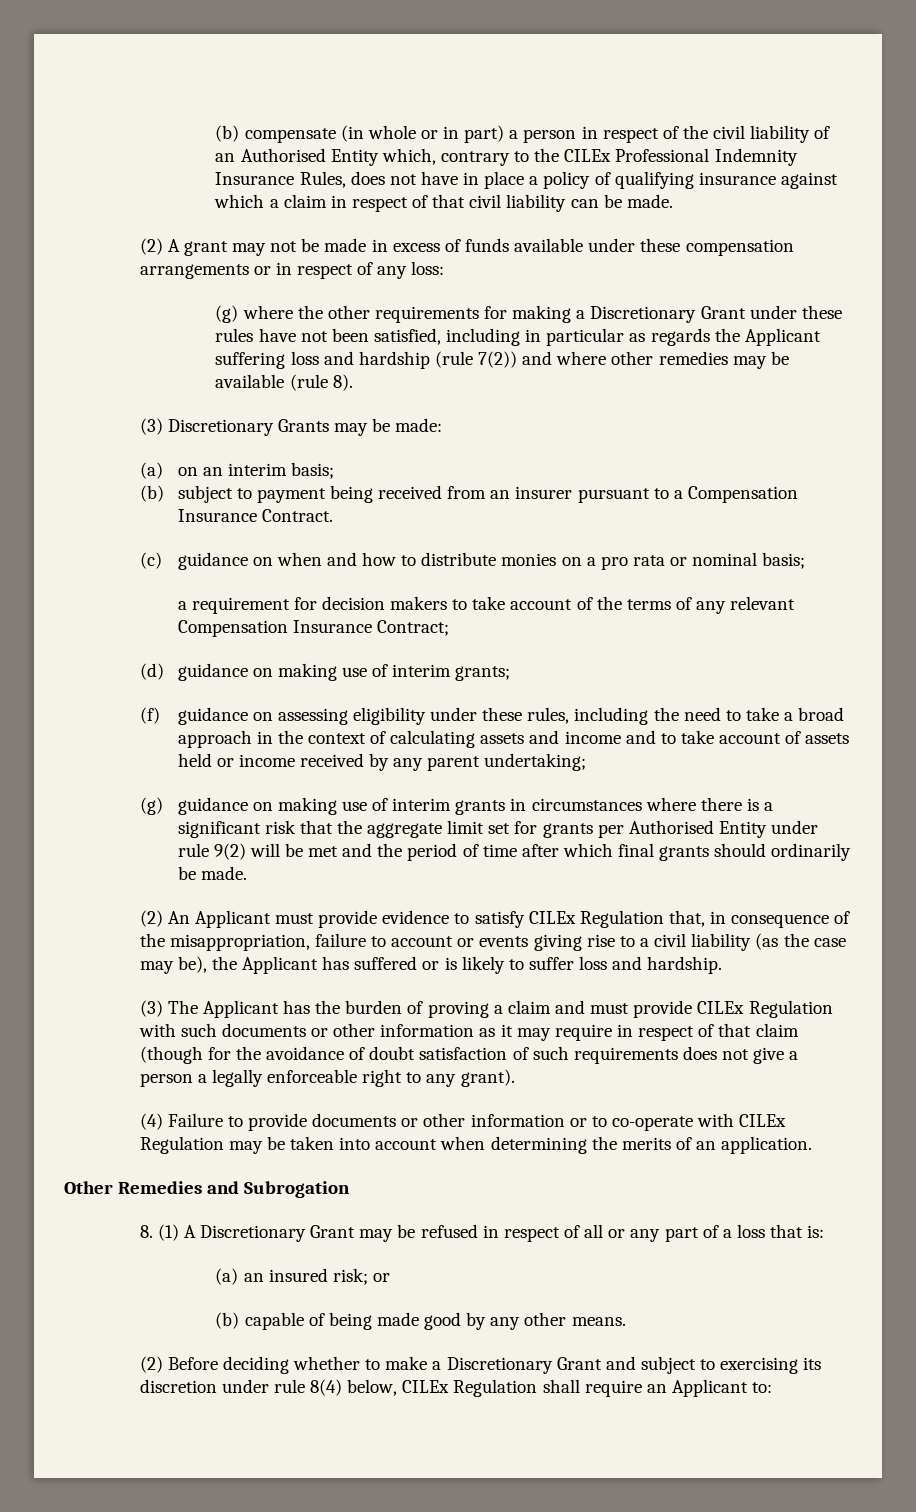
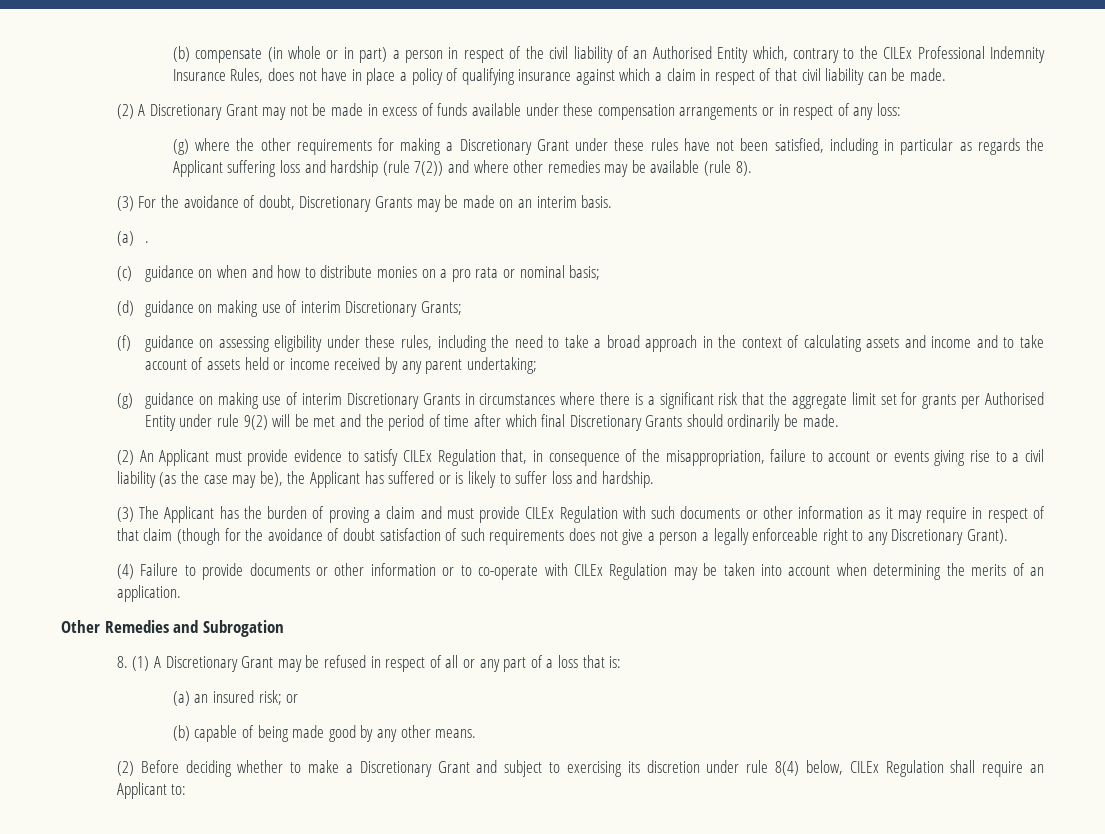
- (2) A grant may not be made in excess of funds available under these compensation arrangements or in respect of any loss:
+ (2) A Discretionary Grant may not be made in excess of funds available under these compensation arrangements or in respect of any loss:
- (3) Discretionary Grants may be made:
- (a) on an interim basis;
- (b) subject to payment being received from an insurer pursuant to a Compensation Insurance Contract.
+ (3) For the avoidance of doubt, Discretionary Grants may be made on an interim basis.
+ (a) .
- a requirement for decision makers to take account of the terms of any relevant Compensation Insurance Contract;
- (d) guidance on making use of interim grants;
+ (d) guidance on making use of interim Discretionary Grants;
- (g) guidance on making use of interim grants in circumstances where there is a significant risk that the aggregate limit set for grants per Authorised Entity under rule 9(2) will be met and the period of time after which final grants should ordinarily be made.
+ (g) guidance on making use of interim Discretionary Grants in circumstances where there is a significant risk that the aggregate limit set for grants per Authorised Entity under rule 9(2) will be met and the period of time after which final Discretionary Grants should ordinarily be made.
- (3) The Applicant has the burden of proving a claim and must provide CILEx Regulation with such documents or other information as it may require in respect of that claim (though for the avoidance of doubt satisfaction of such requirements does not give a person a legally enforceable right to any grant).
+ (3) The Applicant has the burden of proving a claim and must provide CILEx Regulation with such documents or other information as it may require in respect of that claim (though for the avoidance of doubt satisfaction of such requirements does not give a person a legally enforceable right to any Discretionary Grant).

